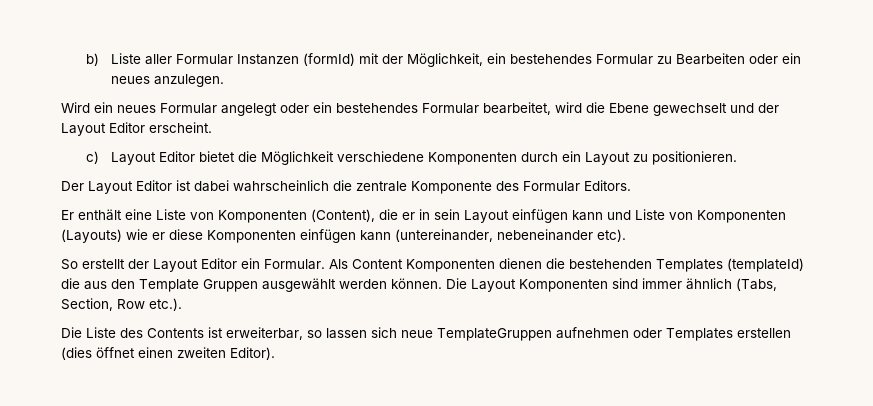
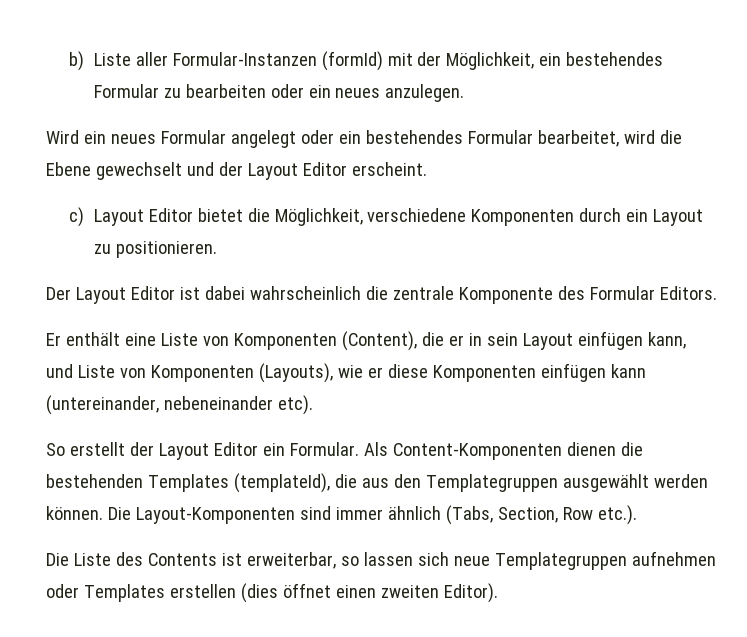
- b) Liste aller Formular Instanzen (formId) mit der Möglichkeit, ein bestehendes Formular zu Bearbeiten oder ein neues anzulegen.
+ b) Liste aller Formular-Instanzen (formId) mit der Möglichkeit, ein bestehendes Formular zu bearbeiten oder ein neues anzulegen.
- c) Layout Editor bietet die Möglichkeit verschiedene Komponenten durch ein Layout zu positionieren.
+ c) Layout Editor bietet die Möglichkeit, verschiedene Komponenten durch ein Layout zu positionieren.
- Er enthält eine Liste von Komponenten (Content), die er in sein Layout einfügen kann und Liste von Komponenten (Layouts) wie er diese Komponenten einfügen kann (untereinander, nebeneinander etc).
+ Er enthält eine Liste von Komponenten (Content), die er in sein Layout einfügen kann, und Liste von Komponenten (Layouts), wie er diese Komponenten einfügen kann (untereinander, nebeneinander etc).
- Als Content Komponenten dienen die bestehenden Templates (templateId) die aus den Template Gruppen ausgewählt werden können.
+ Als Content-Komponenten dienen die bestehenden Templates (templateId), die aus den Templategruppen ausgewählt werden können.
- Die Layout Komponenten sind immer ähnlich (Tabs, Section, Row etc.).
+ Die Layout-Komponenten sind immer ähnlich (Tabs, Section, Row etc.).
- Die Liste des Contents ist erweiterbar, so lassen sich neue TemplateGruppen aufnehmen oder Templates erstellen (dies öffnet einen zweiten Editor).
+ Die Liste des Contents ist erweiterbar, so lassen sich neue Templategruppen aufnehmen oder Templates erstellen (dies öffnet einen zweiten Editor).

